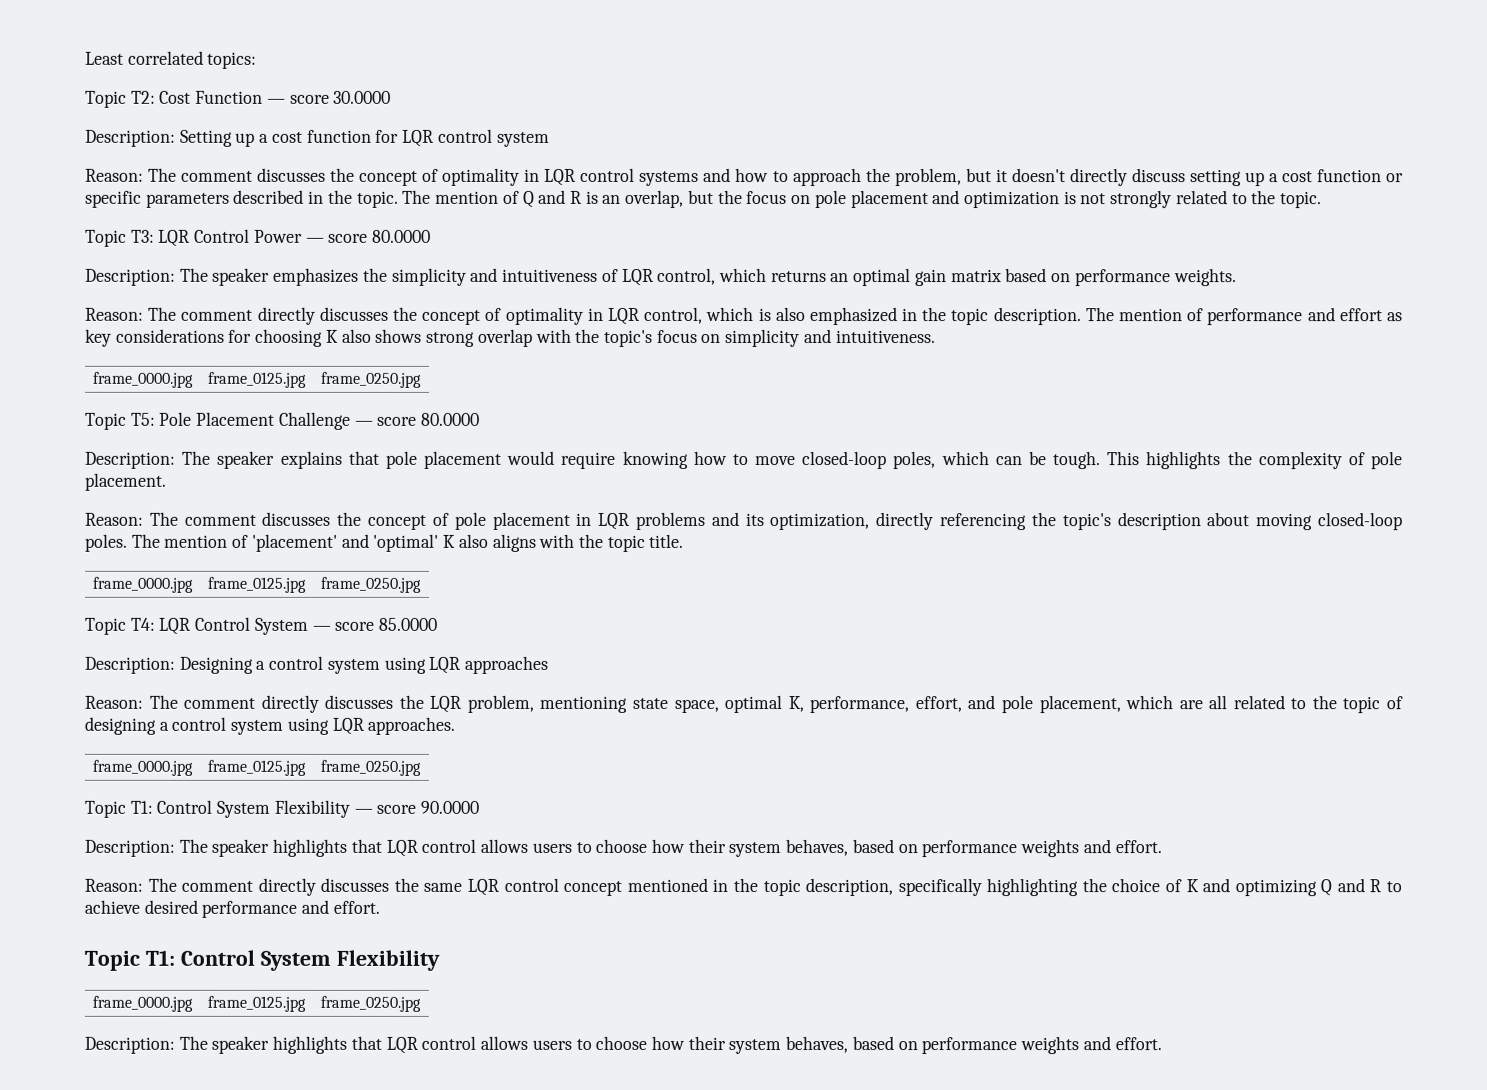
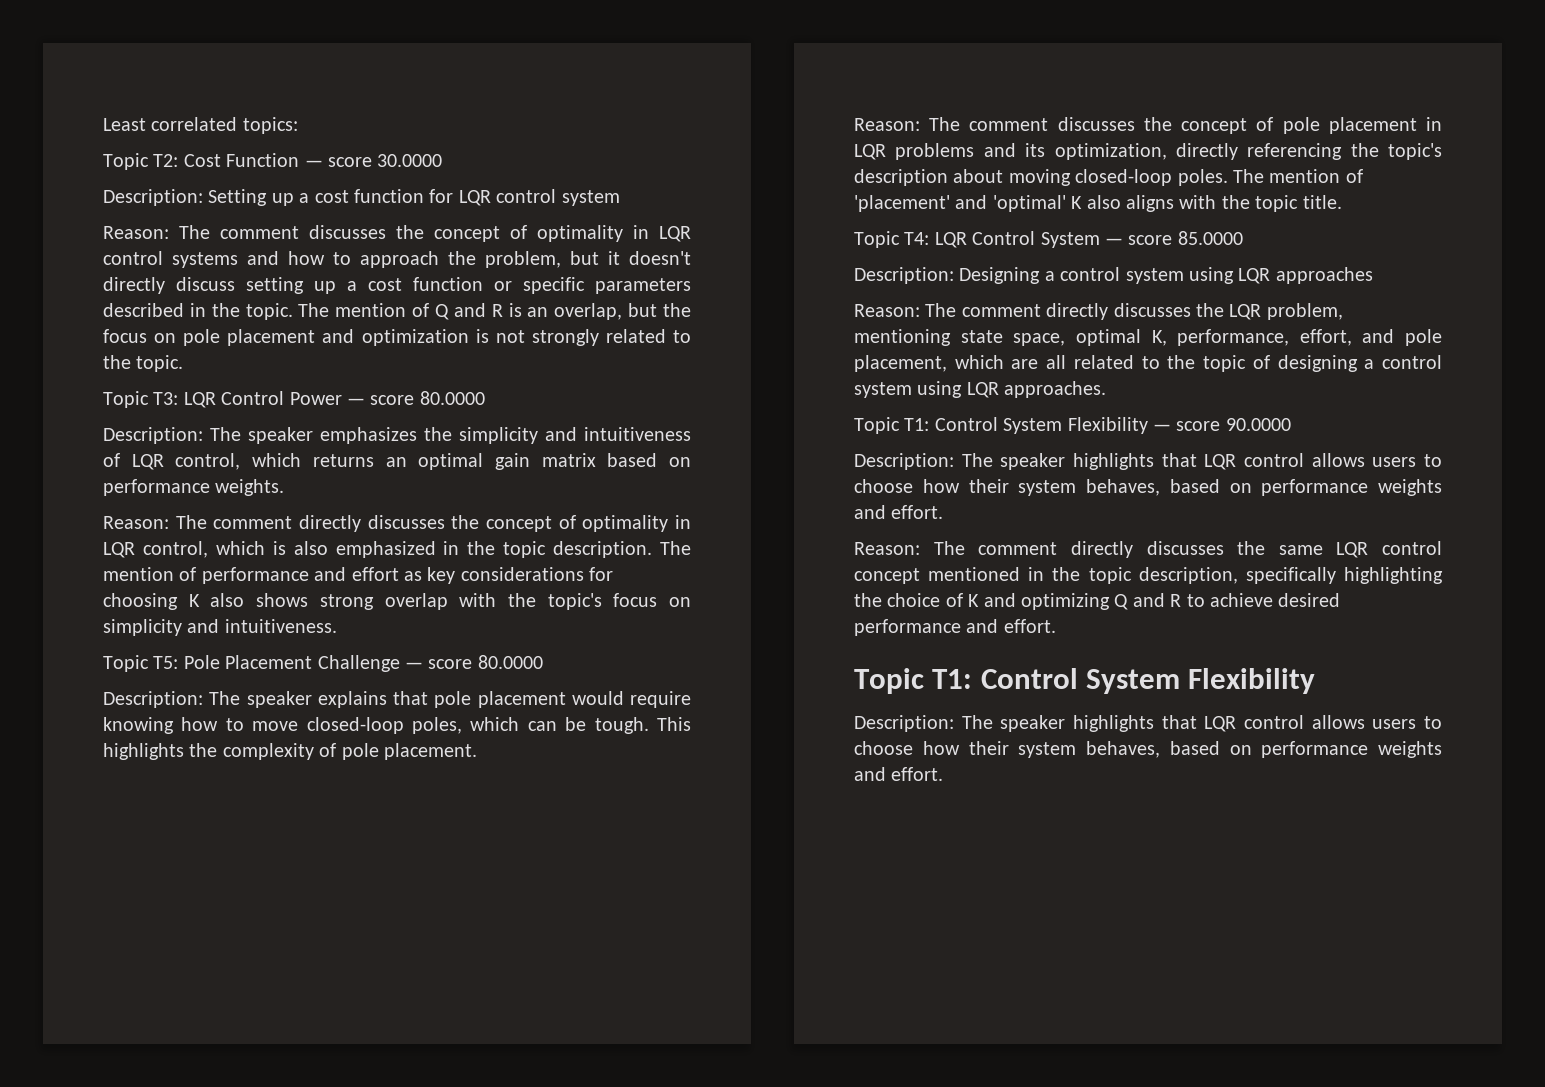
  The mention of performance and effort as key considerations for choosing K also shows strong overlap with the topic's focus on simplicity and intuitiveness.
- frame_0000.jpg | frame_0125.jpg | frame_0250.jpg
  The mention of 'placement' and 'optimal' K also aligns with the topic title.
- frame_0000.jpg | frame_0125.jpg | frame_0250.jpg
  Reason: The comment directly discusses the LQR problem, mentioning state space, optimal K, performance, effort, and pole placement, which are all related to the topic of designing a control system using LQR approaches.
- frame_0000.jpg | frame_0125.jpg | frame_0250.jpg
  Reason: The comment directly discusses the same LQR control concept mentioned in the topic description, specifically highlighting the choice of K and optimizing Q and R to achieve desired performance and effort.
  Topic T1: Control System Flexibility
- frame_0000.jpg | frame_0125.jpg | frame_0250.jpg

